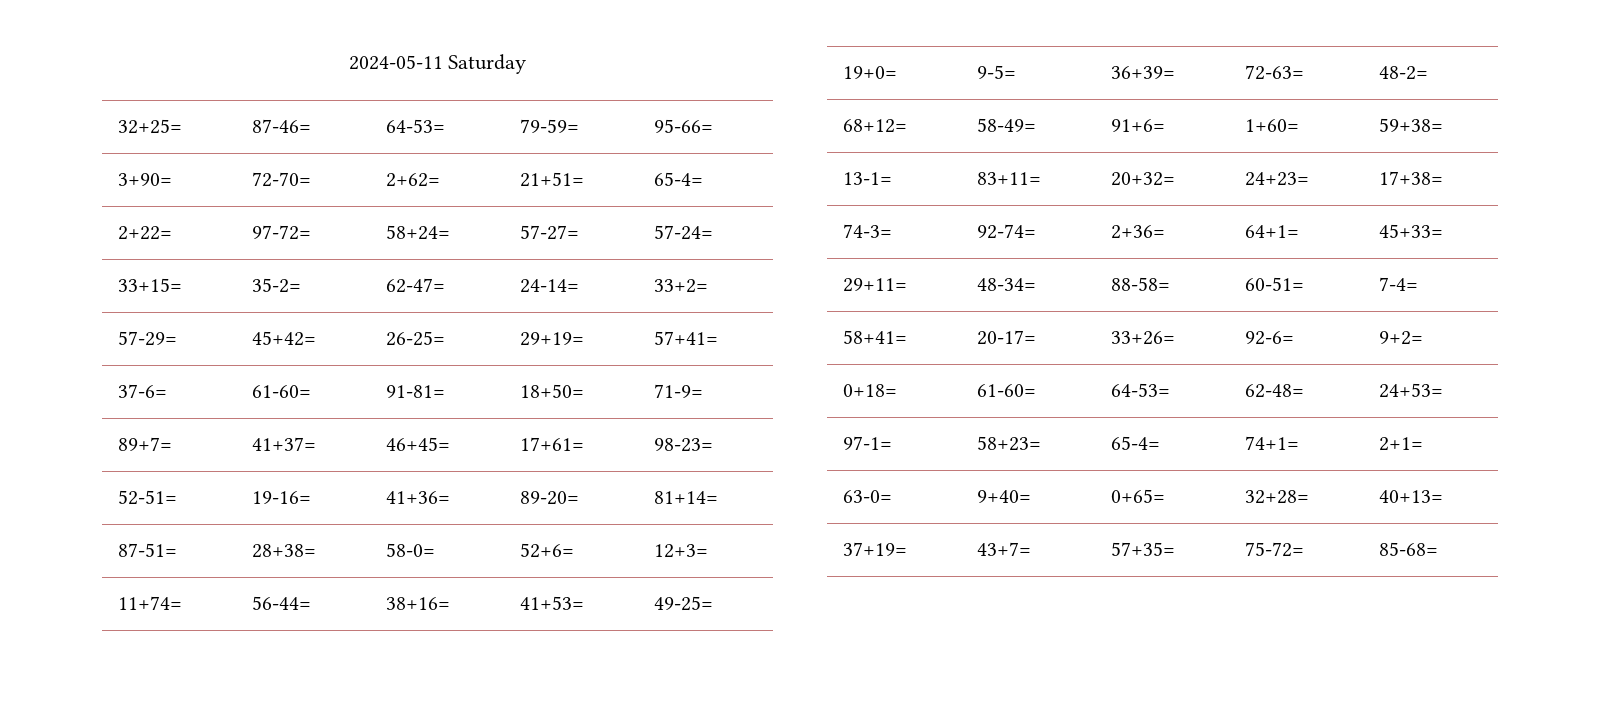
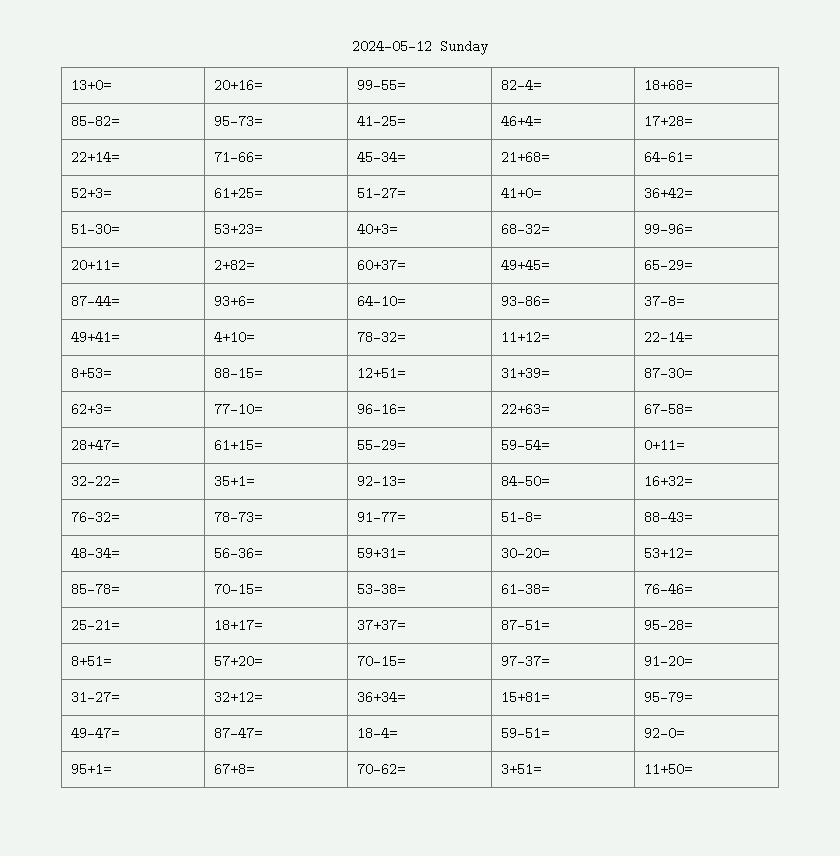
- 2024-05-11 Saturday
- 32+25= | 87-46= | 64-53= | 79-59= | 95-66=
- 3+90= | 72-70= | 2+62= | 21+51= | 65-4=
- 2+22= | 97-72= | 58+24= | 57-27= | 57-24=
- 33+15= | 35-2= | 62-47= | 24-14= | 33+2=
- 57-29= | 45+42= | 26-25= | 29+19= | 57+41=
- 37-6= | 61-60= | 91-81= | 18+50= | 71-9=
- 89+7= | 41+37= | 46+45= | 17+61= | 98-23=
- 52-51= | 19-16= | 41+36= | 89-20= | 81+14=
- 87-51= | 28+38= | 58-0= | 52+6= | 12+3=
- 11+74= | 56-44= | 38+16= | 41+53= | 49-25=
- 19+0= | 9-5= | 36+39= | 72-63= | 48-2=
- 68+12= | 58-49= | 91+6= | 1+60= | 59+38=
- 13-1= | 83+11= | 20+32= | 24+23= | 17+38=
- 74-3= | 92-74= | 2+36= | 64+1= | 45+33=
- 29+11= | 48-34= | 88-58= | 60-51= | 7-4=
- 58+41= | 20-17= | 33+26= | 92-6= | 9+2=
- 0+18= | 61-60= | 64-53= | 62-48= | 24+53=
- 97-1= | 58+23= | 65-4= | 74+1= | 2+1=
- 63-0= | 9+40= | 0+65= | 32+28= | 40+13=
- 37+19= | 43+7= | 57+35= | 75-72= | 85-68=
+ 2024-05-12 Sunday
+ 13+0= | 20+16= | 99-55= | 82-4= | 18+68=
+ 85-82= | 95-73= | 41-25= | 46+4= | 17+28=
+ 22+14= | 71-66= | 45-34= | 21+68= | 64-61=
+ 52+3= | 61+25= | 51-27= | 41+0= | 36+42=
+ 51-30= | 53+23= | 40+3= | 68-32= | 99-96=
+ 20+11= | 2+82= | 60+37= | 49+45= | 65-29=
+ 87-44= | 93+6= | 64-10= | 93-86= | 37-8=
+ 49+41= | 4+10= | 78-32= | 11+12= | 22-14=
+ 8+53= | 88-15= | 12+51= | 31+39= | 87-30=
+ 62+3= | 77-10= | 96-16= | 22+63= | 67-58=
+ 28+47= | 61+15= | 55-29= | 59-54= | 0+11=
+ 32-22= | 35+1= | 92-13= | 84-50= | 16+32=
+ 76-32= | 78-73= | 91-77= | 51-8= | 88-43=
+ 48-34= | 56-36= | 59+31= | 30-20= | 53+12=
+ 85-78= | 70-15= | 53-38= | 61-38= | 76-46=
+ 25-21= | 18+17= | 37+37= | 87-51= | 95-28=
+ 8+51= | 57+20= | 70-15= | 97-37= | 91-20=
+ 31-27= | 32+12= | 36+34= | 15+81= | 95-79=
+ 49-47= | 87-47= | 18-4= | 59-51= | 92-0=
+ 95+1= | 67+8= | 70-62= | 3+51= | 11+50=

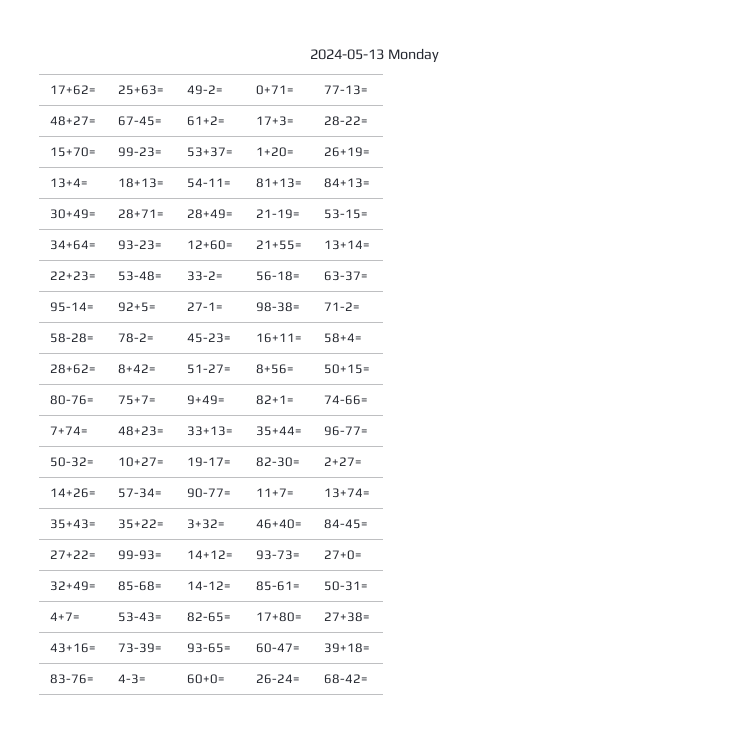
- 2024-05-12 Sunday
- 13+0= | 20+16= | 99-55= | 82-4= | 18+68=
- 85-82= | 95-73= | 41-25= | 46+4= | 17+28=
- 22+14= | 71-66= | 45-34= | 21+68= | 64-61=
- 52+3= | 61+25= | 51-27= | 41+0= | 36+42=
- 51-30= | 53+23= | 40+3= | 68-32= | 99-96=
- 20+11= | 2+82= | 60+37= | 49+45= | 65-29=
- 87-44= | 93+6= | 64-10= | 93-86= | 37-8=
- 49+41= | 4+10= | 78-32= | 11+12= | 22-14=
- 8+53= | 88-15= | 12+51= | 31+39= | 87-30=
- 62+3= | 77-10= | 96-16= | 22+63= | 67-58=
- 28+47= | 61+15= | 55-29= | 59-54= | 0+11=
- 32-22= | 35+1= | 92-13= | 84-50= | 16+32=
- 76-32= | 78-73= | 91-77= | 51-8= | 88-43=
- 48-34= | 56-36= | 59+31= | 30-20= | 53+12=
- 85-78= | 70-15= | 53-38= | 61-38= | 76-46=
- 25-21= | 18+17= | 37+37= | 87-51= | 95-28=
- 8+51= | 57+20= | 70-15= | 97-37= | 91-20=
- 31-27= | 32+12= | 36+34= | 15+81= | 95-79=
- 49-47= | 87-47= | 18-4= | 59-51= | 92-0=
- 95+1= | 67+8= | 70-62= | 3+51= | 11+50=
+ 2024-05-13 Monday
+ 17+62= | 25+63= | 49-2= | 0+71= | 77-13=
+ 48+27= | 67-45= | 61+2= | 17+3= | 28-22=
+ 15+70= | 99-23= | 53+37= | 1+20= | 26+19=
+ 13+4= | 18+13= | 54-11= | 81+13= | 84+13=
+ 30+49= | 28+71= | 28+49= | 21-19= | 53-15=
+ 34+64= | 93-23= | 12+60= | 21+55= | 13+14=
+ 22+23= | 53-48= | 33-2= | 56-18= | 63-37=
+ 95-14= | 92+5= | 27-1= | 98-38= | 71-2=
+ 58-28= | 78-2= | 45-23= | 16+11= | 58+4=
+ 28+62= | 8+42= | 51-27= | 8+56= | 50+15=
+ 80-76= | 75+7= | 9+49= | 82+1= | 74-66=
+ 7+74= | 48+23= | 33+13= | 35+44= | 96-77=
+ 50-32= | 10+27= | 19-17= | 82-30= | 2+27=
+ 14+26= | 57-34= | 90-77= | 11+7= | 13+74=
+ 35+43= | 35+22= | 3+32= | 46+40= | 84-45=
+ 27+22= | 99-93= | 14+12= | 93-73= | 27+0=
+ 32+49= | 85-68= | 14-12= | 85-61= | 50-31=
+ 4+7= | 53-43= | 82-65= | 17+80= | 27+38=
+ 43+16= | 73-39= | 93-65= | 60-47= | 39+18=
+ 83-76= | 4-3= | 60+0= | 26-24= | 68-42=

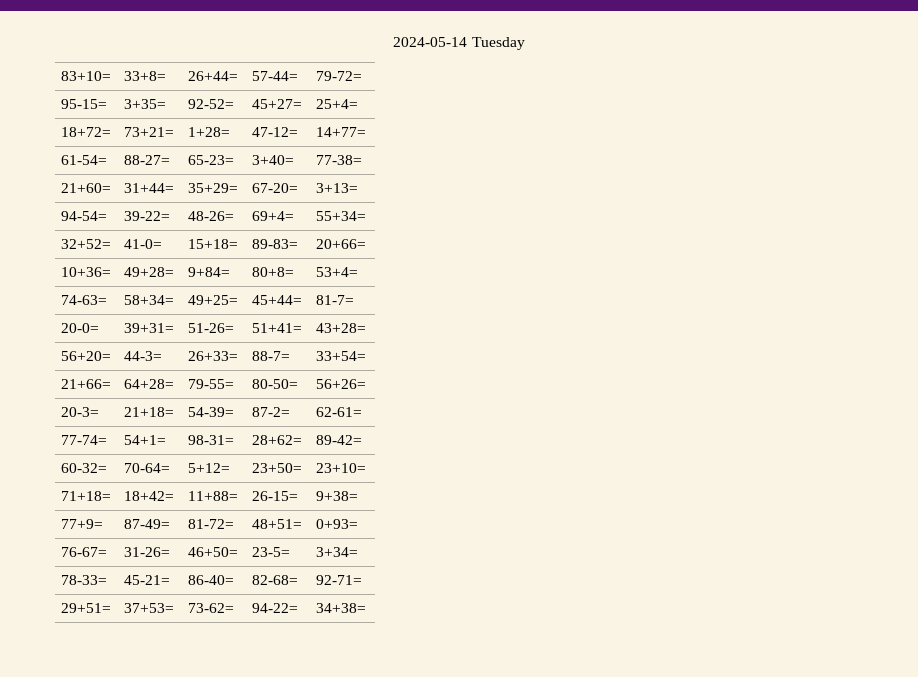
- 2024-05-13 Monday
- 17+62= | 25+63= | 49-2= | 0+71= | 77-13=
- 48+27= | 67-45= | 61+2= | 17+3= | 28-22=
- 15+70= | 99-23= | 53+37= | 1+20= | 26+19=
- 13+4= | 18+13= | 54-11= | 81+13= | 84+13=
- 30+49= | 28+71= | 28+49= | 21-19= | 53-15=
- 34+64= | 93-23= | 12+60= | 21+55= | 13+14=
- 22+23= | 53-48= | 33-2= | 56-18= | 63-37=
- 95-14= | 92+5= | 27-1= | 98-38= | 71-2=
- 58-28= | 78-2= | 45-23= | 16+11= | 58+4=
- 28+62= | 8+42= | 51-27= | 8+56= | 50+15=
- 80-76= | 75+7= | 9+49= | 82+1= | 74-66=
- 7+74= | 48+23= | 33+13= | 35+44= | 96-77=
- 50-32= | 10+27= | 19-17= | 82-30= | 2+27=
- 14+26= | 57-34= | 90-77= | 11+7= | 13+74=
- 35+43= | 35+22= | 3+32= | 46+40= | 84-45=
- 27+22= | 99-93= | 14+12= | 93-73= | 27+0=
- 32+49= | 85-68= | 14-12= | 85-61= | 50-31=
- 4+7= | 53-43= | 82-65= | 17+80= | 27+38=
- 43+16= | 73-39= | 93-65= | 60-47= | 39+18=
- 83-76= | 4-3= | 60+0= | 26-24= | 68-42=
+ 2024-05-14 Tuesday
+ 83+10= | 33+8= | 26+44= | 57-44= | 79-72=
+ 95-15= | 3+35= | 92-52= | 45+27= | 25+4=
+ 18+72= | 73+21= | 1+28= | 47-12= | 14+77=
+ 61-54= | 88-27= | 65-23= | 3+40= | 77-38=
+ 21+60= | 31+44= | 35+29= | 67-20= | 3+13=
+ 94-54= | 39-22= | 48-26= | 69+4= | 55+34=
+ 32+52= | 41-0= | 15+18= | 89-83= | 20+66=
+ 10+36= | 49+28= | 9+84= | 80+8= | 53+4=
+ 74-63= | 58+34= | 49+25= | 45+44= | 81-7=
+ 20-0= | 39+31= | 51-26= | 51+41= | 43+28=
+ 56+20= | 44-3= | 26+33= | 88-7= | 33+54=
+ 21+66= | 64+28= | 79-55= | 80-50= | 56+26=
+ 20-3= | 21+18= | 54-39= | 87-2= | 62-61=
+ 77-74= | 54+1= | 98-31= | 28+62= | 89-42=
+ 60-32= | 70-64= | 5+12= | 23+50= | 23+10=
+ 71+18= | 18+42= | 11+88= | 26-15= | 9+38=
+ 77+9= | 87-49= | 81-72= | 48+51= | 0+93=
+ 76-67= | 31-26= | 46+50= | 23-5= | 3+34=
+ 78-33= | 45-21= | 86-40= | 82-68= | 92-71=
+ 29+51= | 37+53= | 73-62= | 94-22= | 34+38=

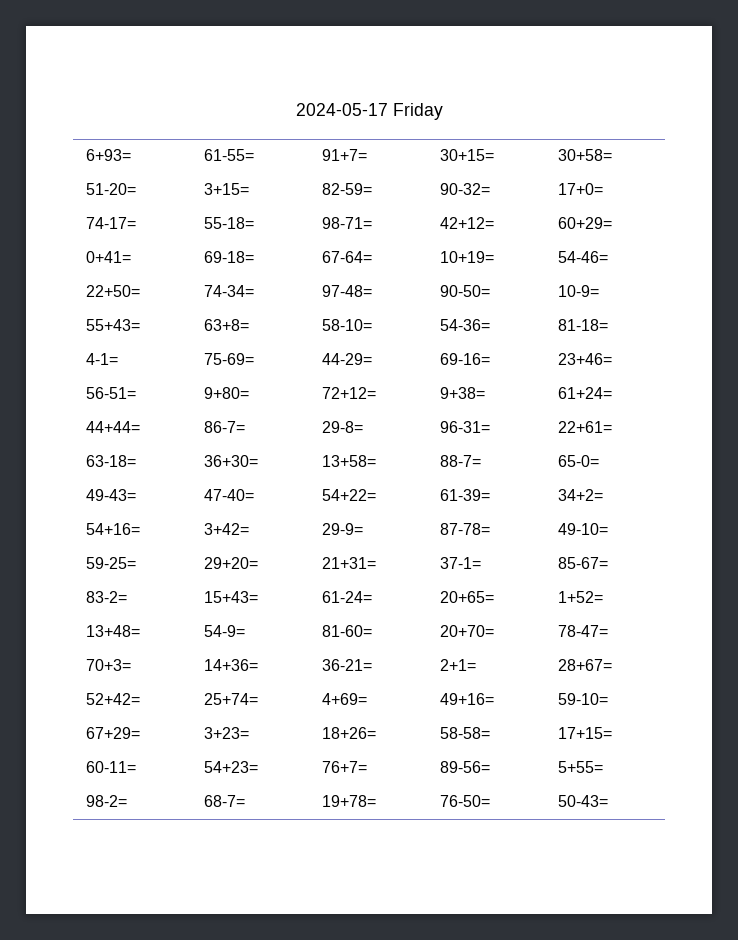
- 2024-05-14 Tuesday
- 83+10= | 33+8= | 26+44= | 57-44= | 79-72=
- 95-15= | 3+35= | 92-52= | 45+27= | 25+4=
- 18+72= | 73+21= | 1+28= | 47-12= | 14+77=
- 61-54= | 88-27= | 65-23= | 3+40= | 77-38=
- 21+60= | 31+44= | 35+29= | 67-20= | 3+13=
- 94-54= | 39-22= | 48-26= | 69+4= | 55+34=
- 32+52= | 41-0= | 15+18= | 89-83= | 20+66=
- 10+36= | 49+28= | 9+84= | 80+8= | 53+4=
- 74-63= | 58+34= | 49+25= | 45+44= | 81-7=
- 20-0= | 39+31= | 51-26= | 51+41= | 43+28=
- 56+20= | 44-3= | 26+33= | 88-7= | 33+54=
- 21+66= | 64+28= | 79-55= | 80-50= | 56+26=
- 20-3= | 21+18= | 54-39= | 87-2= | 62-61=
- 77-74= | 54+1= | 98-31= | 28+62= | 89-42=
- 60-32= | 70-64= | 5+12= | 23+50= | 23+10=
- 71+18= | 18+42= | 11+88= | 26-15= | 9+38=
- 77+9= | 87-49= | 81-72= | 48+51= | 0+93=
- 76-67= | 31-26= | 46+50= | 23-5= | 3+34=
- 78-33= | 45-21= | 86-40= | 82-68= | 92-71=
- 29+51= | 37+53= | 73-62= | 94-22= | 34+38=
+ 2024-05-17 Friday
+ 6+93= | 61-55= | 91+7= | 30+15= | 30+58=
+ 51-20= | 3+15= | 82-59= | 90-32= | 17+0=
+ 74-17= | 55-18= | 98-71= | 42+12= | 60+29=
+ 0+41= | 69-18= | 67-64= | 10+19= | 54-46=
+ 22+50= | 74-34= | 97-48= | 90-50= | 10-9=
+ 55+43= | 63+8= | 58-10= | 54-36= | 81-18=
+ 4-1= | 75-69= | 44-29= | 69-16= | 23+46=
+ 56-51= | 9+80= | 72+12= | 9+38= | 61+24=
+ 44+44= | 86-7= | 29-8= | 96-31= | 22+61=
+ 63-18= | 36+30= | 13+58= | 88-7= | 65-0=
+ 49-43= | 47-40= | 54+22= | 61-39= | 34+2=
+ 54+16= | 3+42= | 29-9= | 87-78= | 49-10=
+ 59-25= | 29+20= | 21+31= | 37-1= | 85-67=
+ 83-2= | 15+43= | 61-24= | 20+65= | 1+52=
+ 13+48= | 54-9= | 81-60= | 20+70= | 78-47=
+ 70+3= | 14+36= | 36-21= | 2+1= | 28+67=
+ 52+42= | 25+74= | 4+69= | 49+16= | 59-10=
+ 67+29= | 3+23= | 18+26= | 58-58= | 17+15=
+ 60-11= | 54+23= | 76+7= | 89-56= | 5+55=
+ 98-2= | 68-7= | 19+78= | 76-50= | 50-43=

